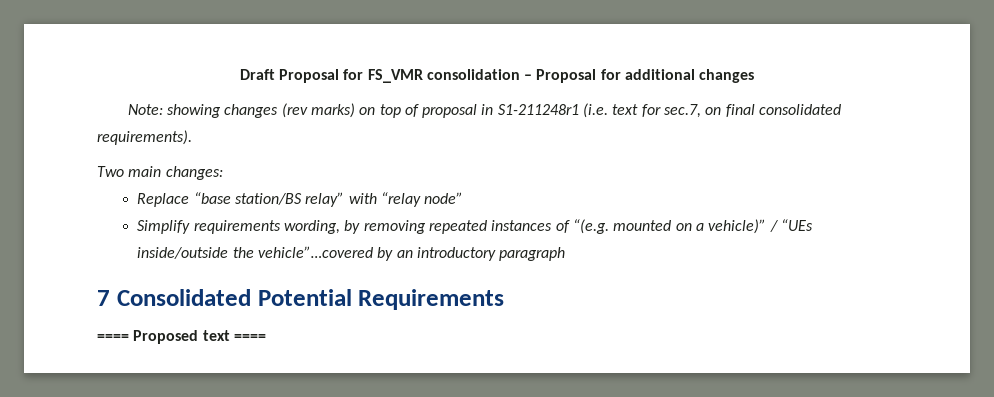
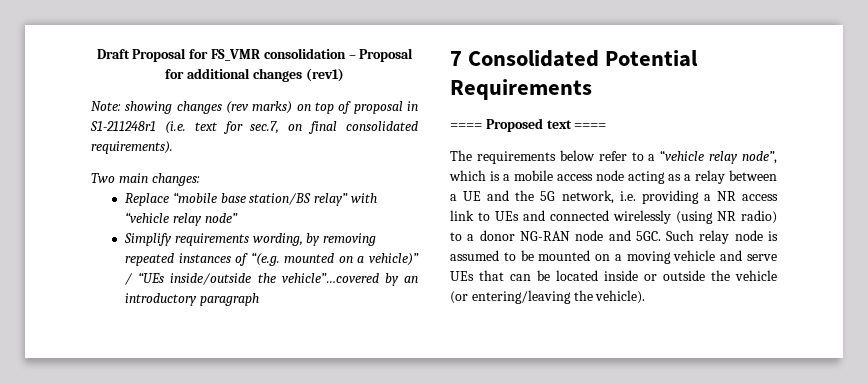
- Draft Proposal for FS_VMR consolidation – Proposal for additional changes
+ Draft Proposal for FS_VMR consolidation – Proposal for additional changes (rev1)
- Replace “base station/BS relay” with “relay node”
+ Replace “mobile base station/BS relay” with “vehicle relay node”
+ The requirements below refer to a “vehicle relay node”, which is a mobile access node acting as a relay between a UE and the 5G network, i.e. providing a NR access link to UEs and connected wirelessly (using NR radio) to a donor NG-RAN node and 5GC. Such relay node is assumed to be mounted on a moving vehicle and serve UEs that can be located inside or outside the vehicle (or entering/leaving the vehicle).

